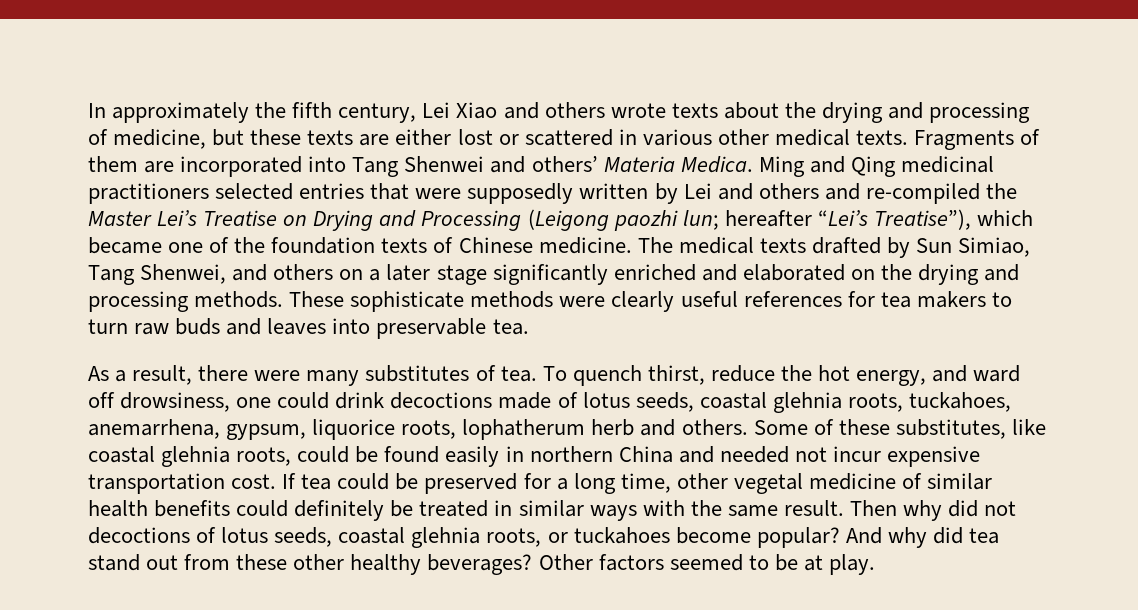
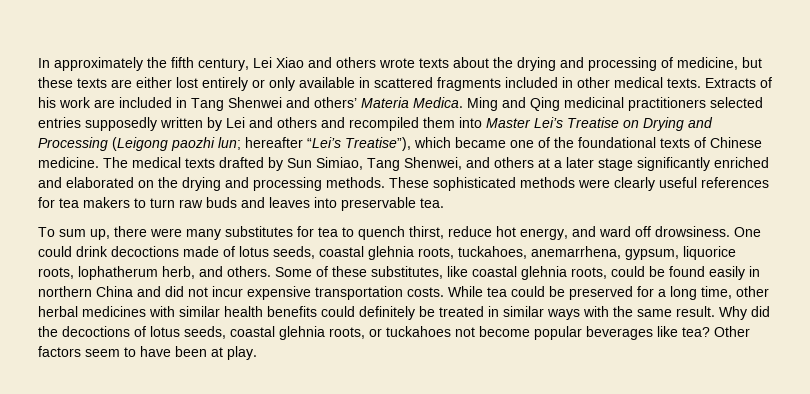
- In approximately the fifth century, Lei Xiao and others wrote texts about the drying and processing of medicine, but these texts are either lost or scattered in various other medical texts. Fragments of them are incorporated into Tang Shenwei and others’ Materia Medica.
+ In approximately the fifth century, Lei Xiao and others wrote texts about the drying and processing of medicine, but these texts are either lost entirely or only available in scattered fragments included in other medical texts. Extracts of his work are included in Tang Shenwei and others’ Materia Medica.
- Ming and Qing medicinal practitioners selected entries that were supposedly written by Lei and others and re-compiled the Master Lei’s Treatise on Drying and Processing (Leigong paozhi lun; hereafter “Lei’s Treatise”), which became one of the foundation texts of Chinese medicine.
+ Ming and Qing medicinal practitioners selected entries supposedly written by Lei and others and recompiled them into Master Lei’s Treatise on Drying and Processing (Leigong paozhi lun; hereafter “Lei’s Treatise”), which became one of the foundational texts of Chinese medicine.
- The medical texts drafted by Sun Simiao, Tang Shenwei, and others on a later stage significantly enriched and elaborated on the drying and processing methods.
+ The medical texts drafted by Sun Simiao, Tang Shenwei, and others at a later stage significantly enriched and elaborated on the drying and processing methods.
- These sophisticate methods were clearly useful references for tea makers to turn raw buds and leaves into preservable tea.
+ These sophisticated methods were clearly useful references for tea makers to turn raw buds and leaves into preservable tea.
- As a result, there were many substitutes of tea. To quench thirst, reduce the hot energy, and ward off drowsiness, one could drink decoctions made of lotus seeds, coastal glehnia roots, tuckahoes, anemarrhena, gypsum, liquorice roots, lophatherum herb and others.
+ To sum up, there were many substitutes for tea to quench thirst, reduce hot energy, and ward off drowsiness. One could drink decoctions made of lotus seeds, coastal glehnia roots, tuckahoes, anemarrhena, gypsum, liquorice roots, lophatherum herb, and others.
- Some of these substitutes, like coastal glehnia roots, could be found easily in northern China and needed not incur expensive transportation cost. If tea could be preserved for a long time, other vegetal medicine of similar health benefits could definitely be treated in similar ways with the same result.
+ Some of these substitutes, like coastal glehnia roots, could be found easily in northern China and did not incur expensive transportation costs. While tea could be preserved for a long time, other herbal medicines with similar health benefits could definitely be treated in similar ways with the same result.
- Then why did not decoctions of lotus seeds, coastal glehnia roots, or tuckahoes become popular? And why did tea stand out from these other healthy beverages? Other factors seemed to be at play.
+ Why did the decoctions of lotus seeds, coastal glehnia roots, or tuckahoes not become popular beverages like tea? Other factors seem to have been at play.

